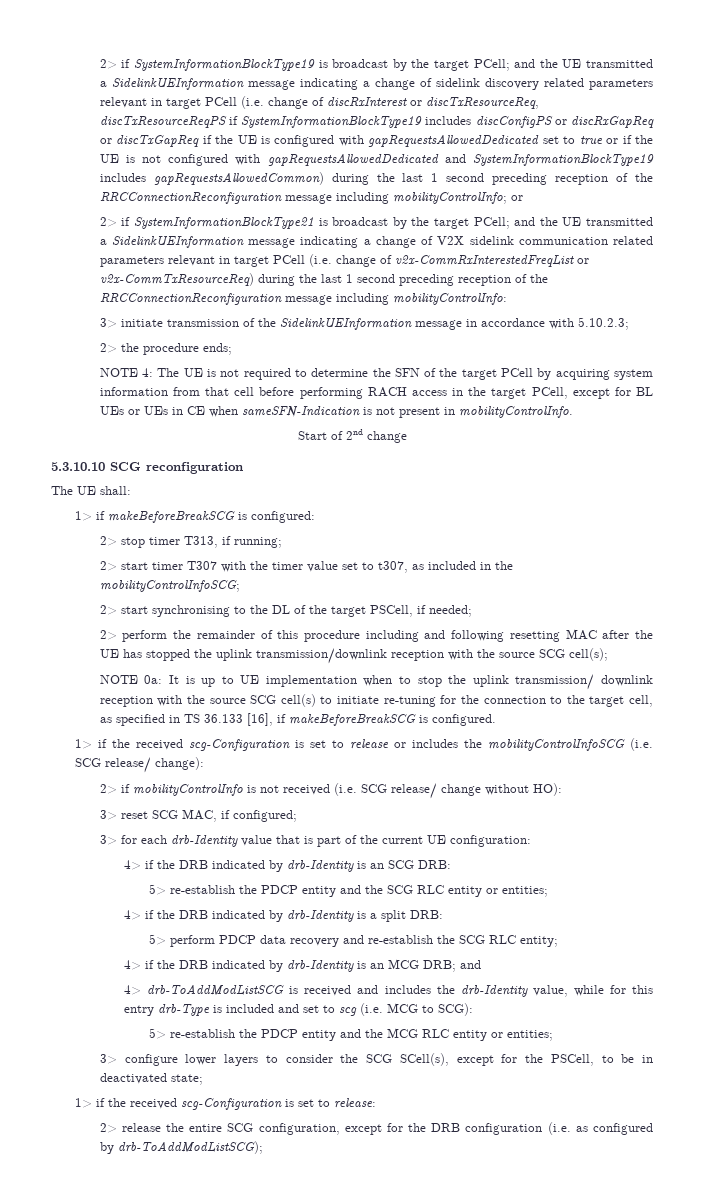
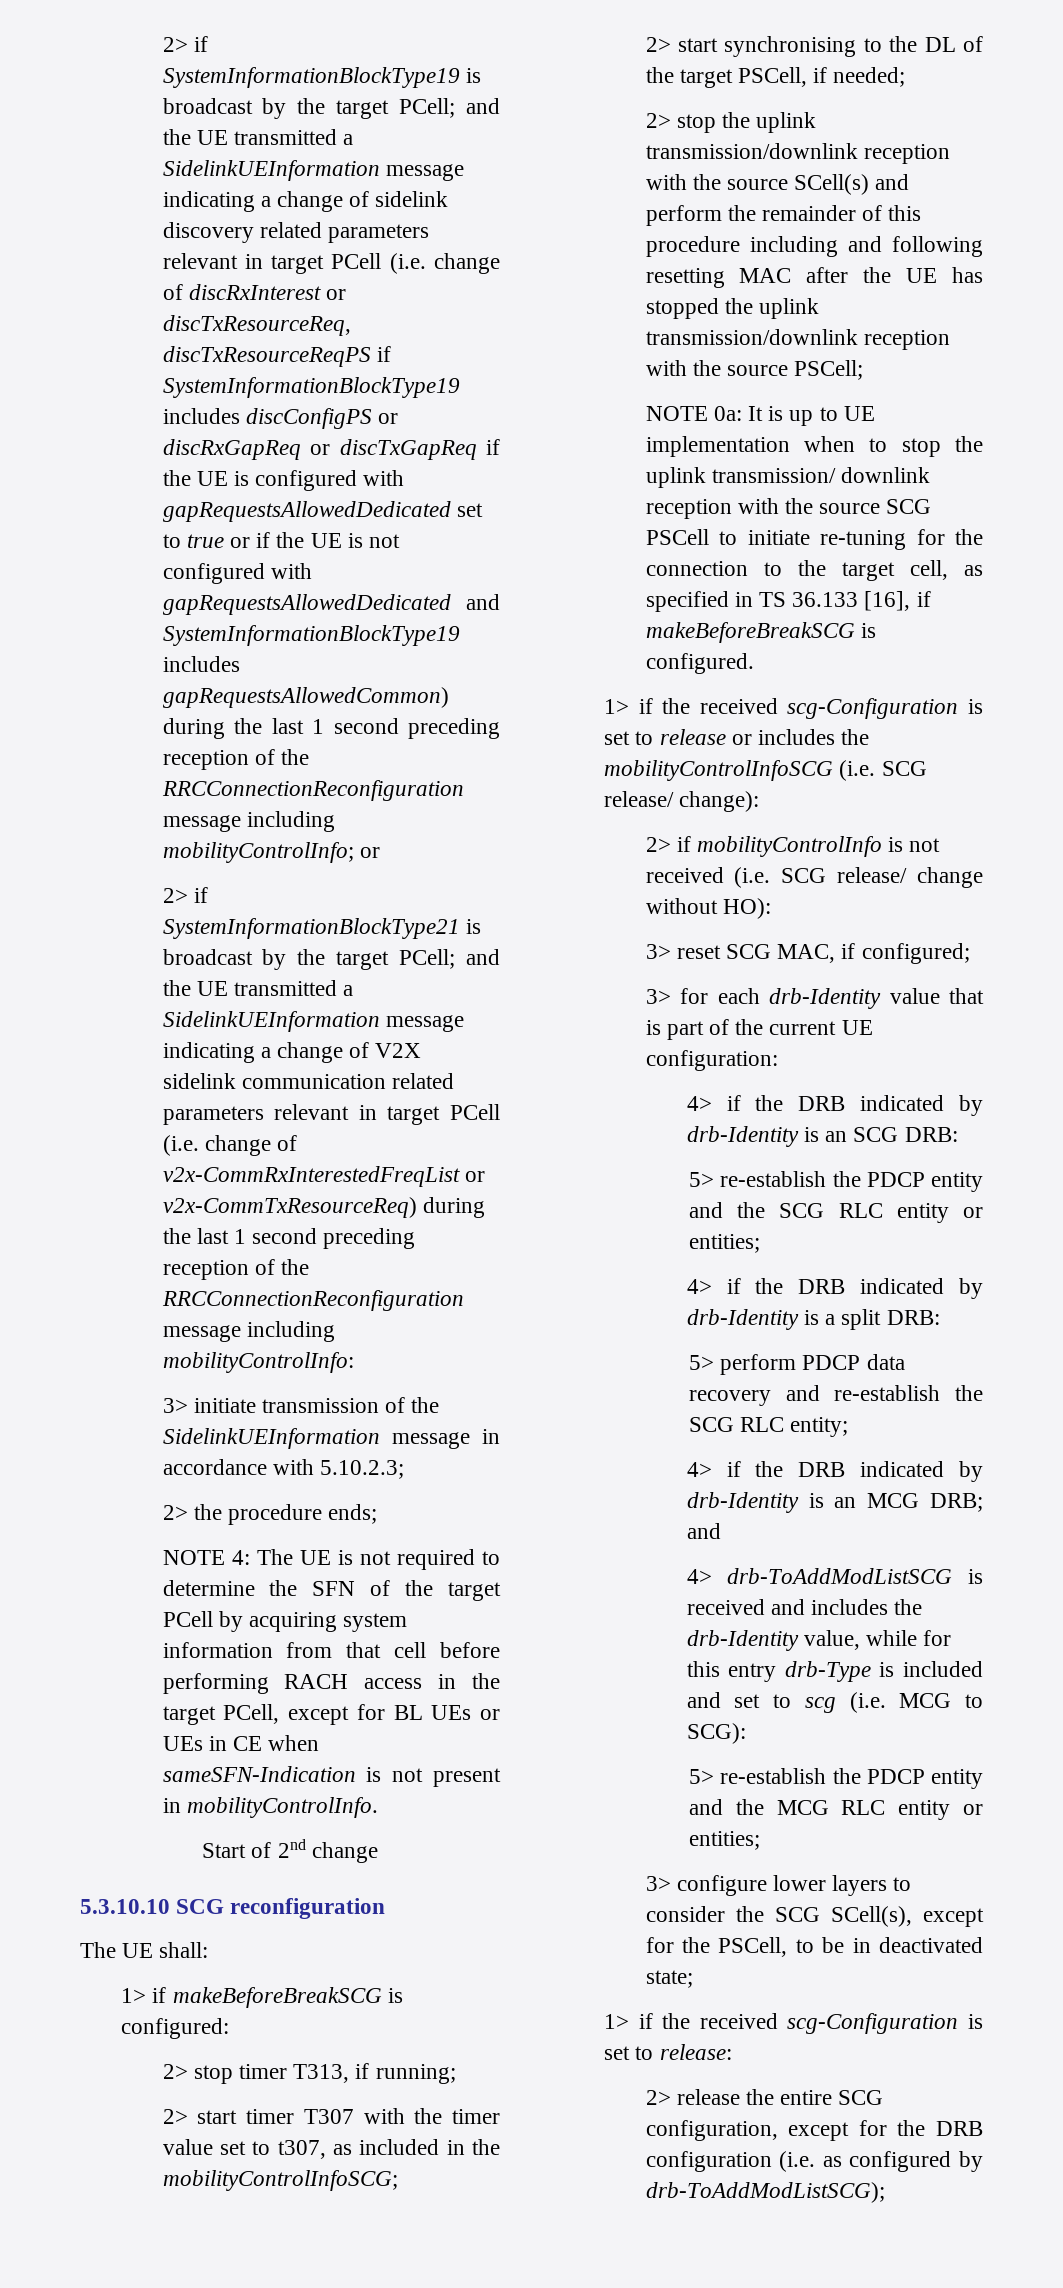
- 2> perform the remainder of this procedure including and following resetting MAC after the UE has stopped the uplink transmission/downlink reception with the source SCG cell(s);
+ 2> stop the uplink transmission/downlink reception with the source SCell(s) and perform the remainder of this procedure including and following resetting MAC after the UE has stopped the uplink transmission/downlink reception with the source PSCell;
- NOTE 0a: It is up to UE implementation when to stop the uplink transmission/ downlink reception with the source SCG cell(s) to initiate re-tuning for the connection to the target cell, as specified in TS 36.133 [16], if makeBeforeBreakSCG is configured.
+ NOTE 0a: It is up to UE implementation when to stop the uplink transmission/ downlink reception with the source SCG PSCell to initiate re-tuning for the connection to the target cell, as specified in TS 36.133 [16], if makeBeforeBreakSCG is configured.

